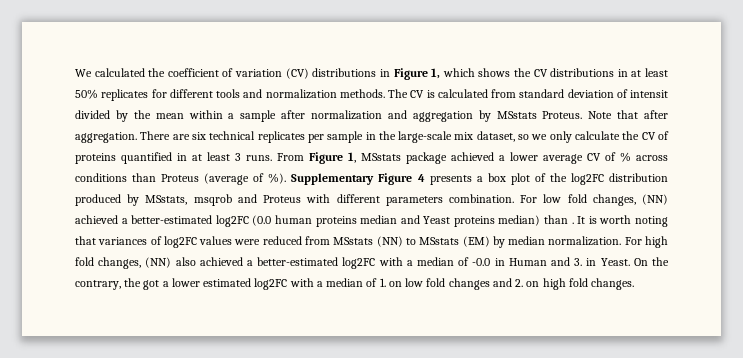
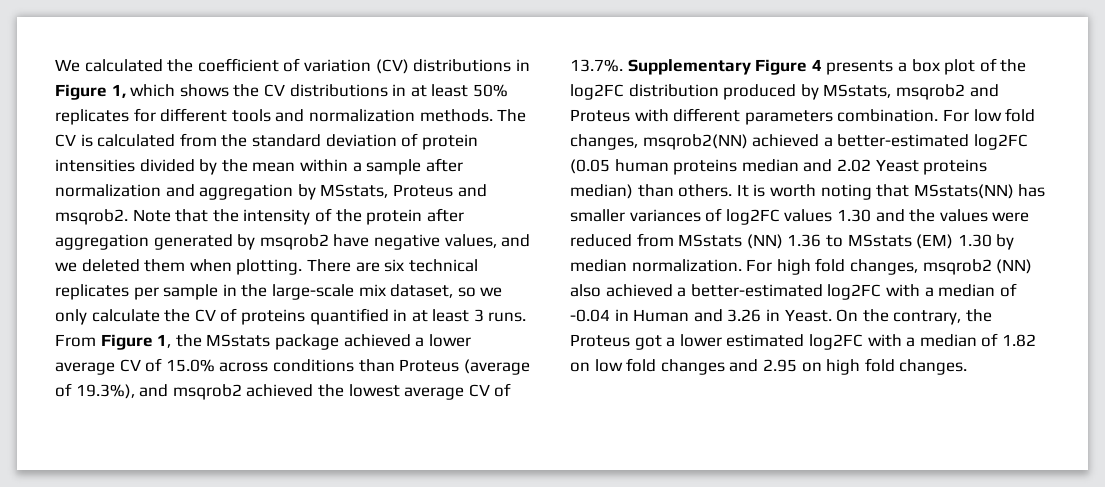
- The CV is calculated from standard deviation of intensit divided by the mean within a sample after normalization and aggregation by MSstats Proteus. Note that after aggregation.
+ The CV is calculated from the standard deviation of protein intensities divided by the mean within a sample after normalization and aggregation by MSstats, Proteus and msqrob2. Note that the intensity of the protein after aggregation generated by msqrob2 have negative values, and we deleted them when plotting.
- From Figure 1, MSstats package achieved a lower average CV of % across conditions than Proteus (average of %). Supplementary Figure 4 presents a box plot of the log2FC distribution produced by MSstats, msqrob and Proteus with different parameters combination.
+ From Figure 1, the MSstats package achieved a lower average CV of 15.0% across conditions than Proteus (average of 19.3%), and msqrob2 achieved the lowest average CV of 13.7%. Supplementary Figure 4 presents a box plot of the log2FC distribution produced by MSstats, msqrob2 and Proteus with different parameters combination.
- For low fold changes, (NN) achieved a better-estimated log2FC (0.0 human proteins median and Yeast proteins median) than .
+ For low fold changes, msqrob2(NN) achieved a better-estimated log2FC (0.05 human proteins median and 2.02 Yeast proteins median) than others.
- It is worth noting that variances of log2FC values were reduced from MSstats (NN) to MSstats (EM) by median normalization.
+ It is worth noting that MSstats(NN) has smaller variances of log2FC values 1.30 and the values were reduced from MSstats (NN) 1.36 to MSstats (EM) 1.30 by median normalization.
- For high fold changes, (NN) also achieved a better-estimated log2FC with a median of -0.0 in Human and 3. in Yeast.
+ For high fold changes, msqrob2 (NN) also achieved a better-estimated log2FC with a median of -0.04 in Human and 3.26 in Yeast.
- On the contrary, the got a lower estimated log2FC with a median of 1. on low fold changes and 2. on high fold changes.
+ On the contrary, the Proteus got a lower estimated log2FC with a median of 1.82 on low fold changes and 2.95 on high fold changes.

